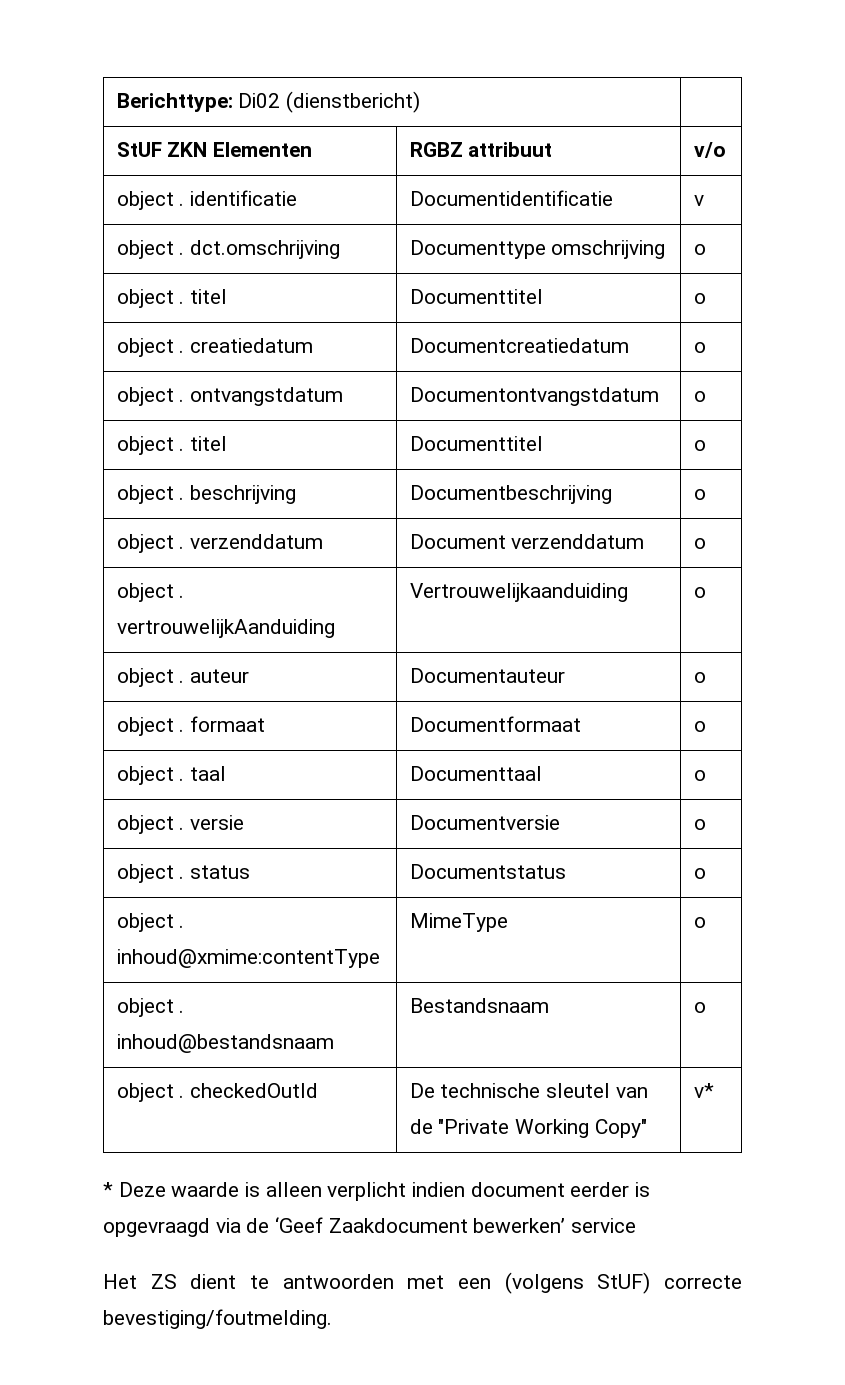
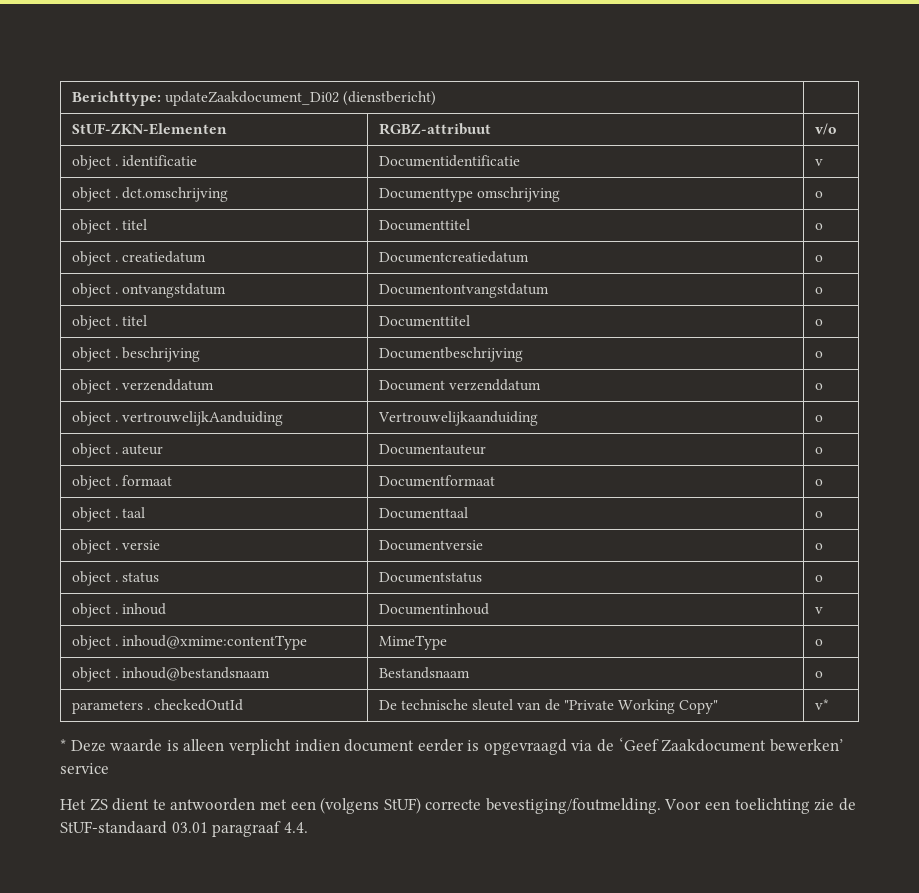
- Berichttype: Di02 (dienstbericht) |
+ Berichttype: updateZaakdocument_Di02 (dienstbericht) |
- StUF ZKN Elementen | RGBZ attribuut | v/o
+ StUF-ZKN-Elementen | RGBZ-attribuut | v/o
+ object . inhoud | Documentinhoud | v
- object . checkedOutId | De technische sleutel van de "Private Working Copy" | v*
+ parameters . checkedOutId | De technische sleutel van de "Private Working Copy" | v*
+ Voor een toelichting zie de StUF-standaard 03.01 paragraaf 4.4.

